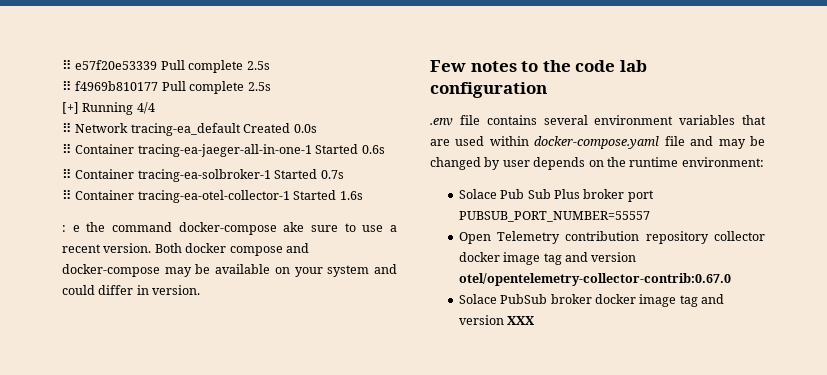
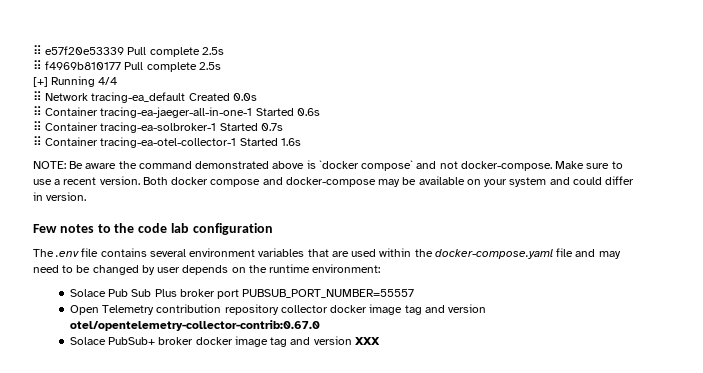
- : e the command docker-compose ake sure to use a recent version.
+ NOTE: Be aware the command demonstrated above is `docker compose` and not docker-compose. Make sure to use a recent version.
- .env file contains several environment variables that are used within docker-compose.yaml file and may be changed by user depends on the runtime environment:
+ The .env file contains several environment variables that are used within the docker-compose.yaml file and may need to be changed by user depends on the runtime environment:
- Solace PubSub broker docker image tag and version XXX
+ Solace PubSub+ broker docker image tag and version XXX

